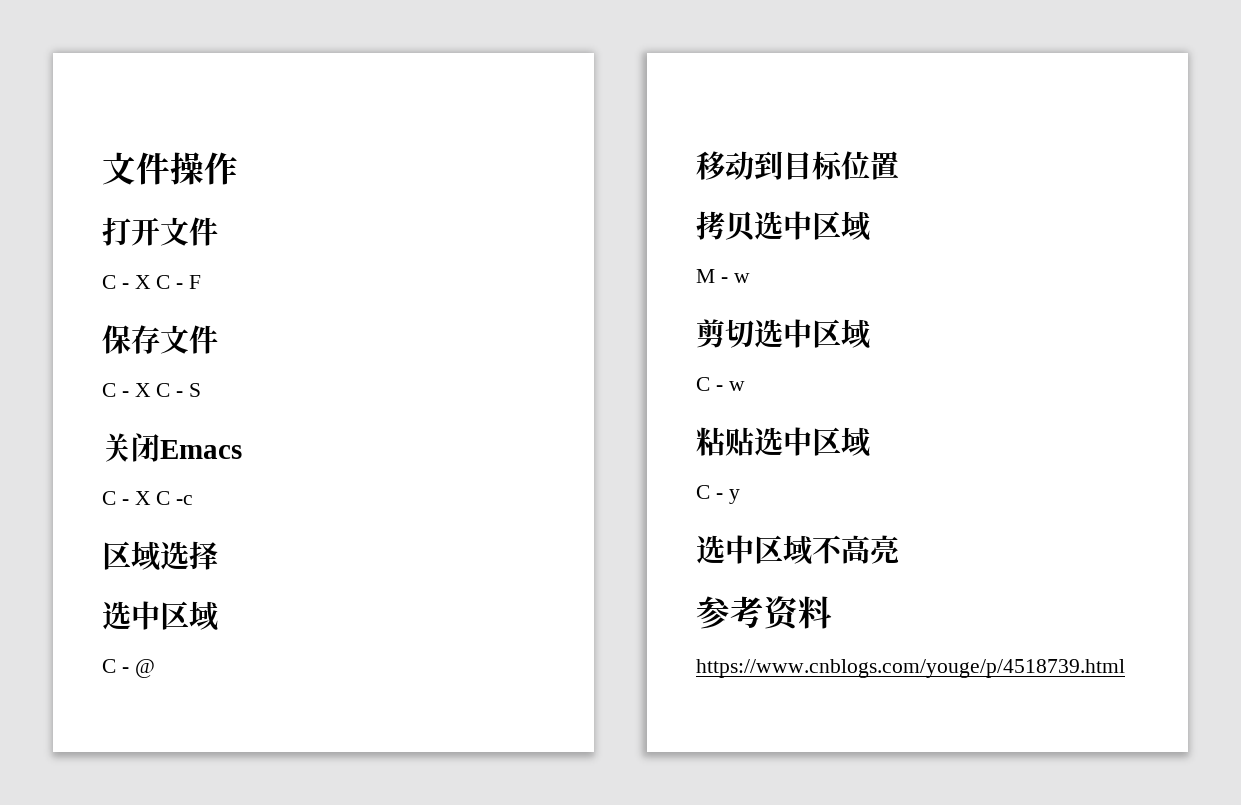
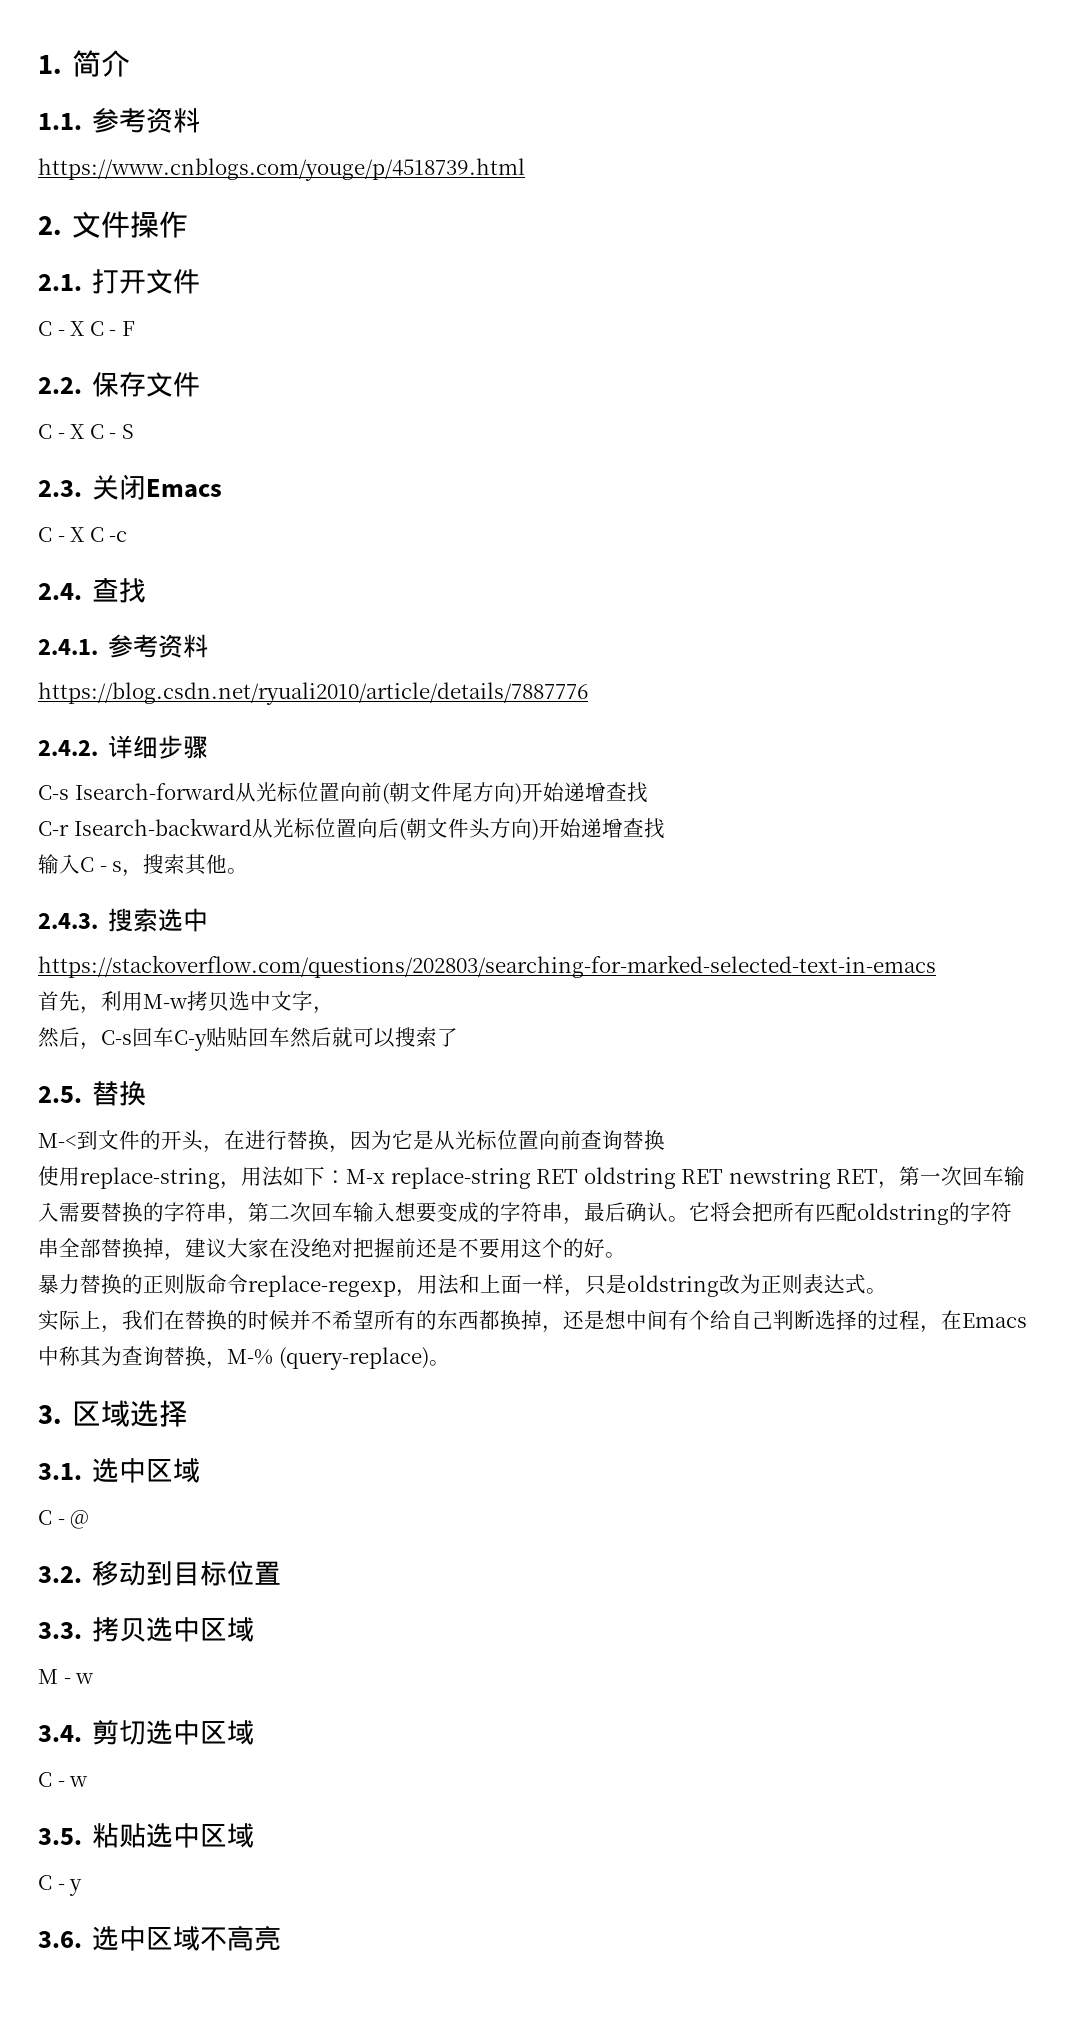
- 文件操作
+ 1.简介
+ 1.1.参考资料
+ https://www.cnblogs.com/youge/p/4518739.html
+ 2.文件操作
- 打开文件
+ 2.1.打开文件
- 保存文件
+ 2.2.保存文件
- 关闭Emacs
+ 2.3.关闭Emacs
- 区域选择
- 选中区域
+ 2.4.查找
+ 2.4.1.参考资料
+ https://blog.csdn.net/ryuali2010/article/details/7887776
+ 2.4.2.详细步骤
+ C-s Isearch-forward从光标位置向前(朝文件尾方向)开始递增查找
+ C-r Isearch-backward从光标位置向后(朝文件头方向)开始递增查找
+ 输入C - s，搜索其他。
+ 2.4.3.搜索选中
+ https://stackoverflow.com/questions/202803/searching-for-marked-selected-text-in-emacs
+ 首先，利用M-w拷贝选中文字，
+ 然后，C-s回车C-y贴贴回车然后就可以搜索了
+ 2.5.替换
+ M-<到文件的开头，在进行替换，因为它是从光标位置向前查询替换
+ 使用replace-string，用法如下：M-x replace-string RET oldstring RET newstring RET，第一次回车输入需要替换的字符串，第二次回车输入想要变成的字符串，最后确认。它将会把所有匹配oldstring的字符串全部替换掉，建议大家在没绝对把握前还是不要用这个的好。
+ 暴力替换的正则版命令replace-regexp，用法和上面一样，只是oldstring改为正则表达式。
+ 实际上，我们在替换的时候并不希望所有的东西都换掉，还是想中间有个给自己判断选择的过程，在Emacs中称其为查询替换，M-% (query-replace)。
+ 3.区域选择
+ 3.1.选中区域
- 移动到目标位置
+ 3.2.移动到目标位置
- 拷贝选中区域
+ 3.3.拷贝选中区域
- 剪切选中区域
+ 3.4.剪切选中区域
- 粘贴选中区域
+ 3.5.粘贴选中区域
- 选中区域不高亮
+ 3.6.选中区域不高亮
- 参考资料
- https://www.cnblogs.com/youge/p/4518739.html

